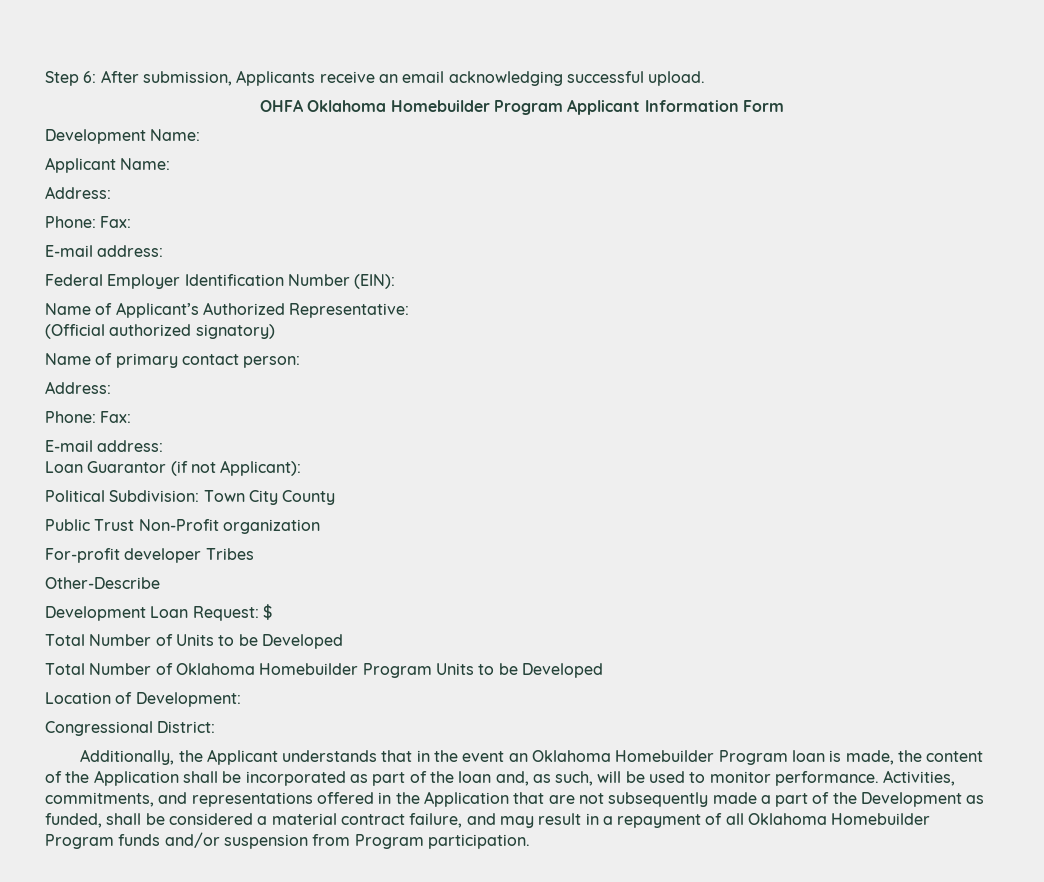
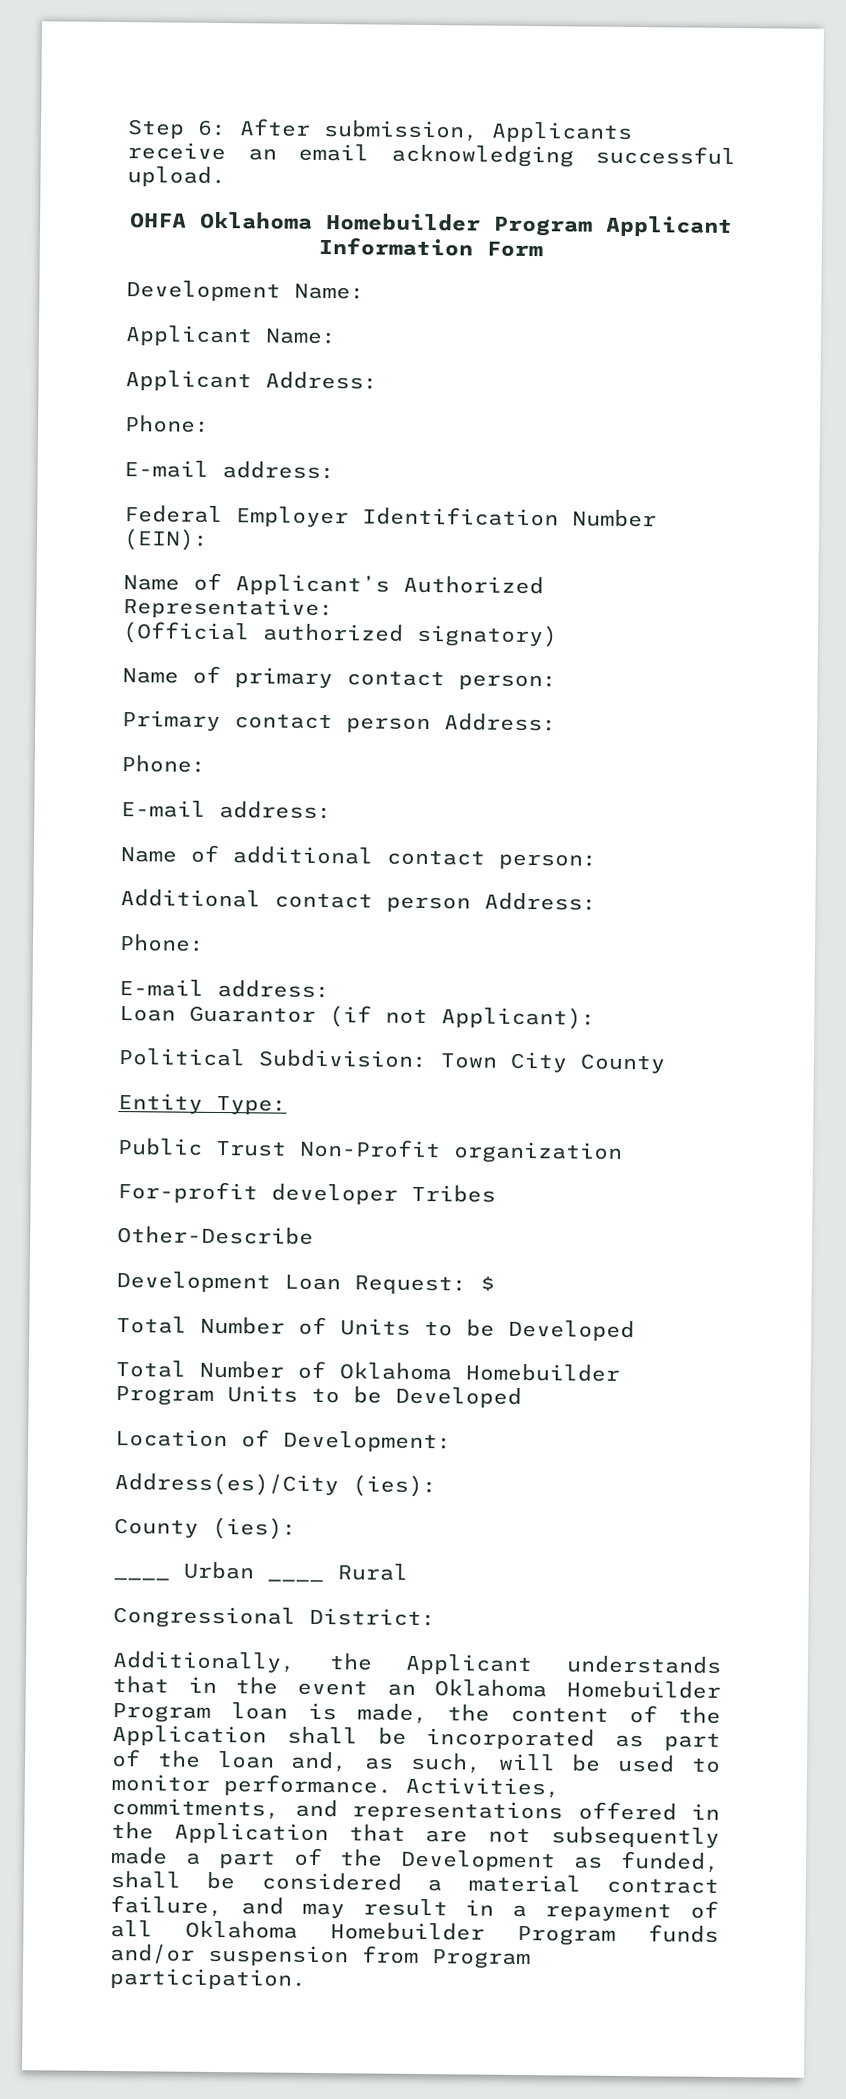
  Applicant Name:
- Address:
- Phone: Fax:
+ Applicant Address:
+ Phone:
  Name of primary contact person:
- Address:
- Phone: Fax:
+ Primary contact person Address:
+ Phone:
+ E-mail address:
+ Name of additional contact person:
+ Additional contact person Address:
+ Phone:
+ Entity Type:
+ Address(es)/City (ies):
+ County (ies):
+ ____ Urban ____ Rural

